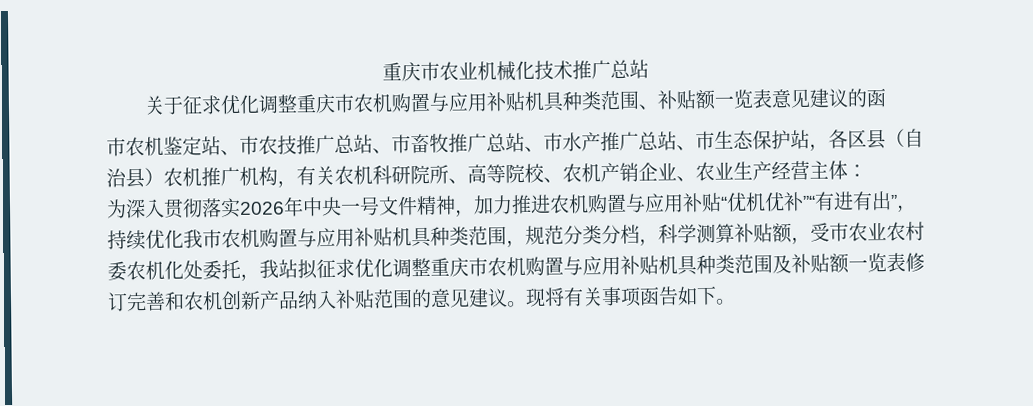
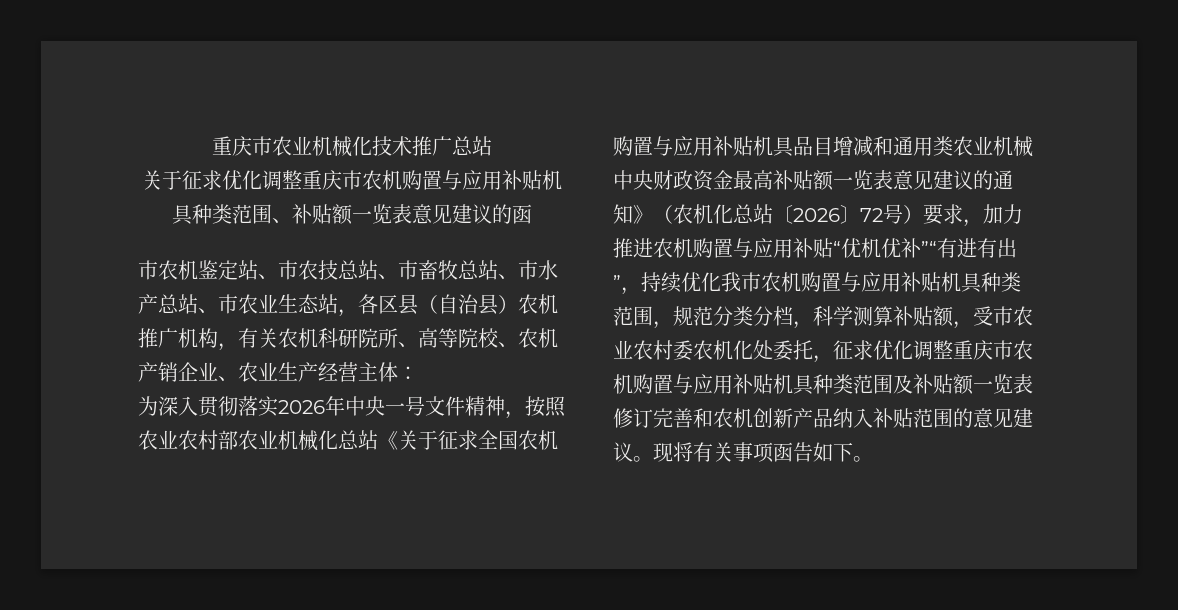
- 市农机鉴定站、市农技推广总站、市畜牧推广总站、市水产推广总站、市生态保护站，各区县（自治县）农机推广机构，有关农机科研院所、高等院校、农机产销企业、农业生产经营主体：
+ 市农机鉴定站、市农技总站、市畜牧总站、市水产总站、市农业生态站，各区县（自治县）农机推广机构，有关农机科研院所、高等院校、农机产销企业、农业生产经营主体：
- 为深入贯彻落实2026年中央一号文件精神，加力推进农机购置与应用补贴“优机优补”“有进有出”，持续优化我市农机购置与应用补贴机具种类范围，规范分类分档，科学测算补贴额，受市农业农村委农机化处委托，我站拟征求优化调整重庆市农机购置与应用补贴机具种类范围及补贴额一览表修订完善和农机创新产品纳入补贴范围的意见建议。
+ 为深入贯彻落实2026年中央一号文件精神，按照农业农村部农业机械化总站《关于征求全国农机购置与应用补贴机具品目增减和通用类农业机械中央财政资金最高补贴额一览表意见建议的通知》（农机化总站〔2026〕72号）要求，加力推进农机购置与应用补贴“优机优补”“有进有出”，持续优化我市农机购置与应用补贴机具种类范围，规范分类分档，科学测算补贴额，受市农业农村委农机化处委托，征求优化调整重庆市农机购置与应用补贴机具种类范围及补贴额一览表修订完善和农机创新产品纳入补贴范围的意见建议。

